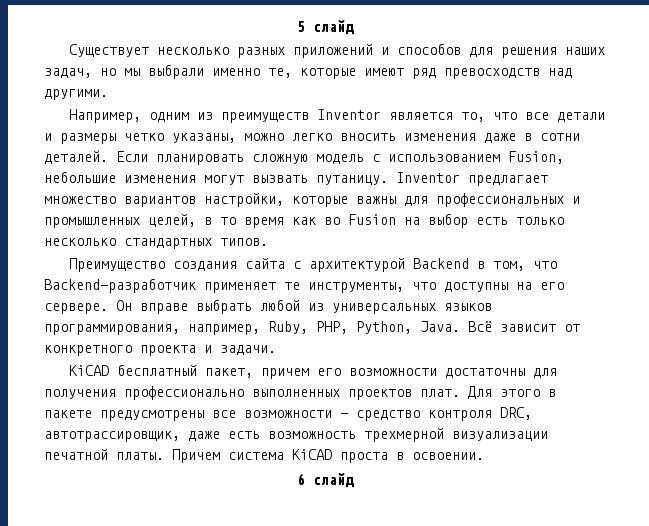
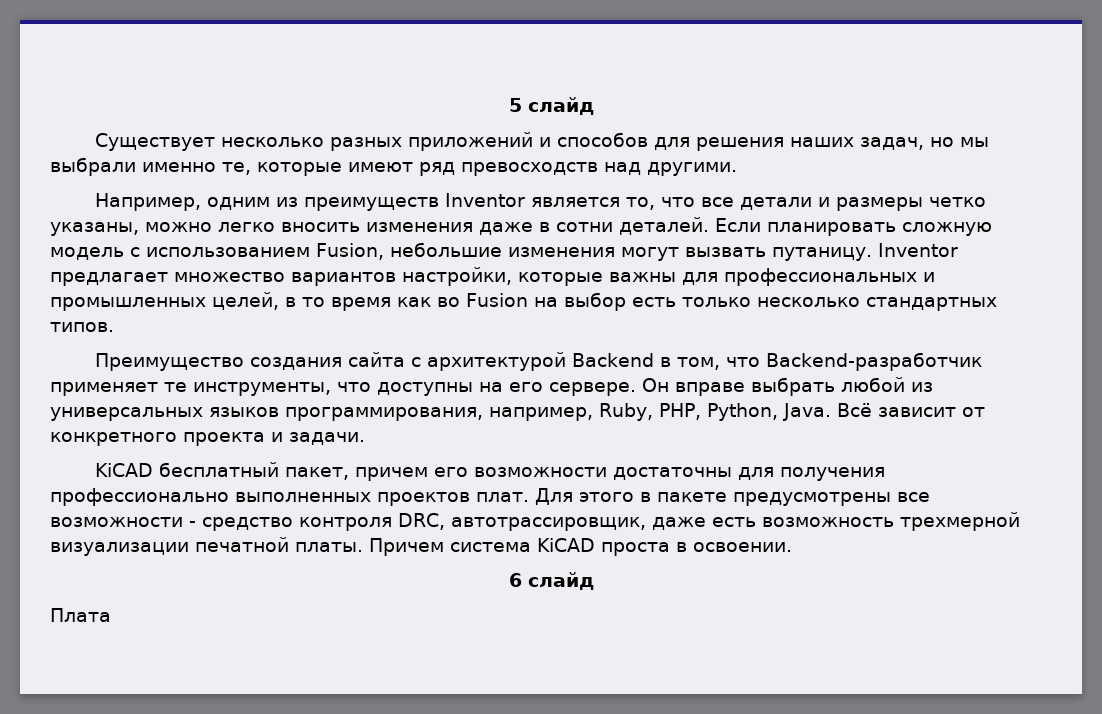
+ Плата

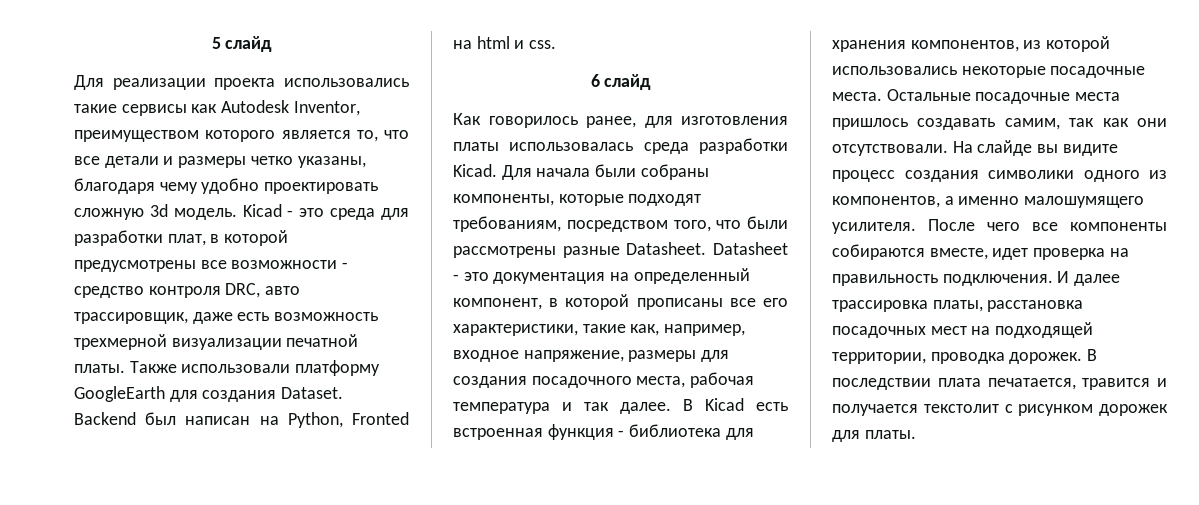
- Существует несколько разных приложений и способов для решения наших задач, но мы выбрали именно те, которые имеют ряд превосходств над другими.
- Например, одним из преимуществ Inventor является то, что все детали и размеры четко указаны, можно легко вносить изменения даже в сотни деталей. Если планировать сложную модель с использованием Fusion, небольшие изменения могут вызвать путаницу. Inventor предлагает множество вариантов настройки, которые важны для профессиональных и промышленных целей, в то время как во Fusion на выбор есть только несколько стандартных типов.
- Преимущество создания сайта с архитектурой Backend в том, что Backend-разработчик применяет те инструменты, что доступны на его сервере. Он вправе выбрать любой из универсальных языков программирования, например, Ruby, PHP, Python, Java. Всё зависит от конкретного проекта и задачи.
- KiCAD бесплатный пакет, причем его возможности достаточны для получения профессионально выполненных проектов плат. Для этого в пакете предусмотрены все возможности - средство контроля DRC, автотрассировщик, даже есть возможность трехмерной визуализации печатной платы.
+ Для реализации проекта использовались такие сервисы как Autodesk Inventor, преимуществом которого является то, что все детали и размеры четко указаны, благодаря чему удобно проектировать сложную 3d модель. Kicad - это среда для разработки плат, в которой предусмотрены все возможности - средство контроля DRC, авто трассировщик, даже есть возможность трехмерной визуализации печатной платы.
- Причем система KiCAD проста в освоении.
+ Также использовали платформу GoogleEarth для создания Dataset. Backend был написан на Python, Fronted на html и css.
  6 слайд
- Плата
+ Как говорилось ранее, для изготовления платы использовалась среда разработки Kicad. Для начала были собраны компоненты, которые подходят требованиям, посредством того, что были рассмотрены разные Datasheet. Datasheet - это документация на определенный компонент, в которой прописаны все его характеристики, такие как, например, входное напряжение, размеры для создания посадочного места, рабочая температура и так далее. В Kicad есть встроенная функция - библиотека для хранения компонентов, из которой использовались некоторые посадочные места. Остальные посадочные места пришлось создавать самим, так как они отсутствовали. На слайде вы видите процесс создания символики одного из компонентов, а именно малошумящего усилителя. После чего все компоненты собираются вместе, идет проверка на правильность подключения. И далее трассировка платы, расстановка посадочных мест на подходящей территории, проводка дорожек. В последствии плата печатается, травится и получается текстолит с рисунком дорожек для платы.

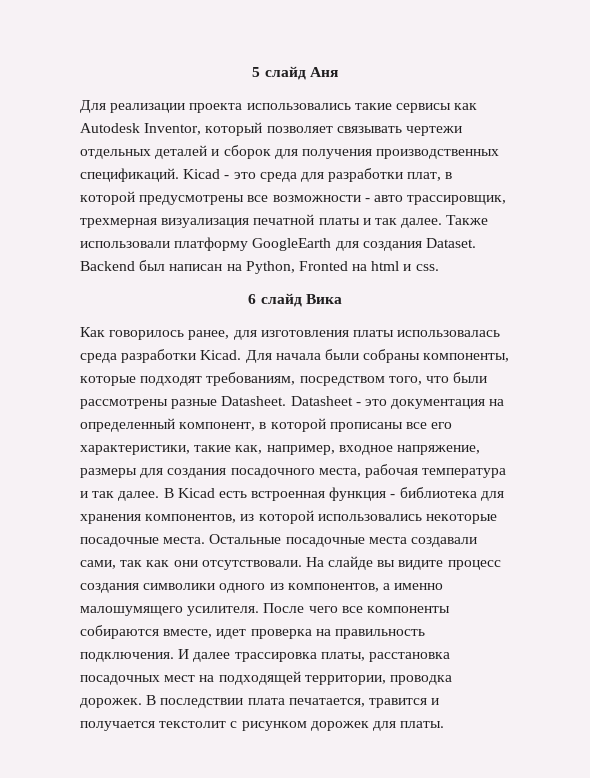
- 5 слайд
+ 5 слайд Аня
- Для реализации проекта использовались такие сервисы как Autodesk Inventor, преимуществом которого является то, что все детали и размеры четко указаны, благодаря чему удобно проектировать сложную 3d модель.
+ Для реализации проекта использовались такие сервисы как Autodesk Inventor, который позволяет связывать чертежи отдельных деталей и сборок для получения производственных спецификаций.
- Kicad - это среда для разработки плат, в которой предусмотрены все возможности - средство контроля DRC, авто трассировщик, даже есть возможность трехмерной визуализации печатной платы.
+ Kicad - это среда для разработки плат, в которой предусмотрены все возможности - авто трассировщик, трехмерная визуализация печатной платы и так далее.
- 6 слайд
+ 6 слайд Вика
- Остальные посадочные места пришлось создавать самим, так как они отсутствовали.
+ Остальные посадочные места создавали сами, так как они отсутствовали.

